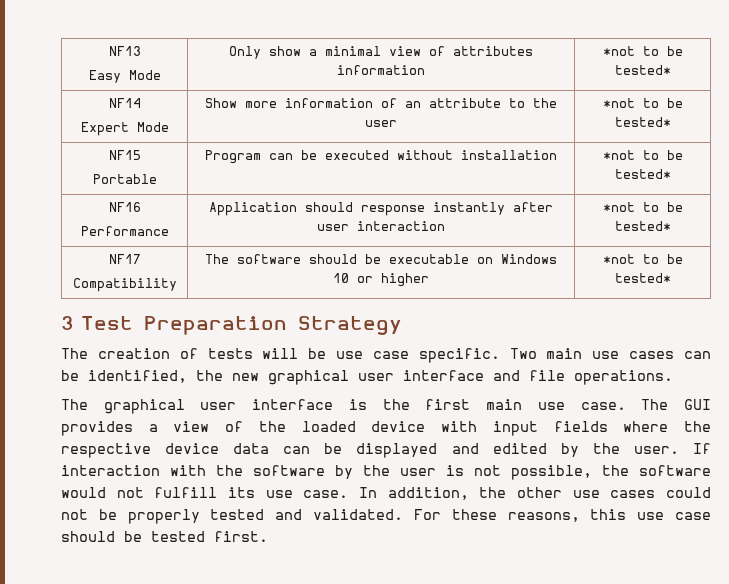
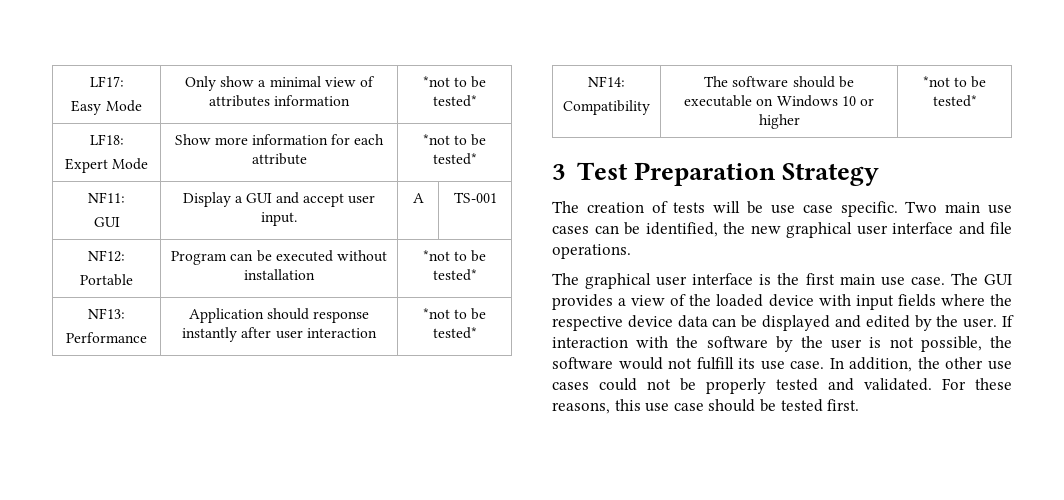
- NF13
+ LF17:
- NF14
- Expert Mode | Show more information of an attribute to the user | *not to be tested*
- NF15
+ LF18:
+ Expert Mode | Show more information for each attribute | *not to be tested*
+ NF11:
+ GUI | Display a GUI and accept user input. | A | TS-001
+ NF12:
- NF16
+ NF13:
- NF17
+ NF14:

